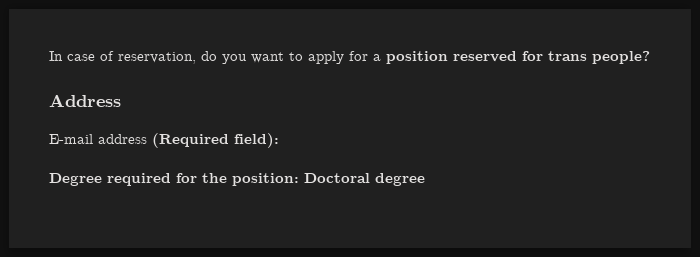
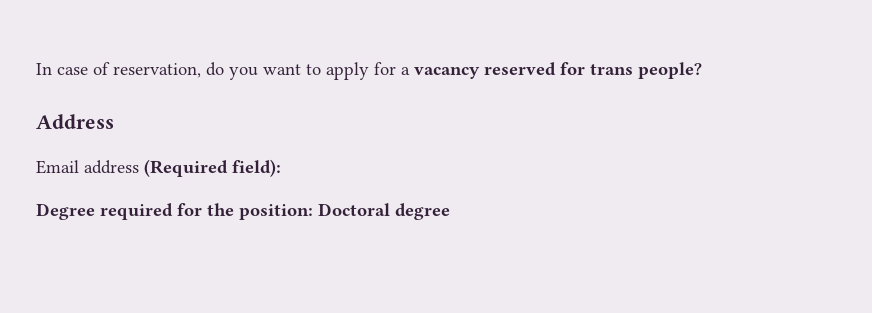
- In case of reservation, do you want to apply for a position reserved for trans people?
+ In case of reservation, do you want to apply for a vacancy reserved for trans people?
- E-mail address (Required field):
+ Email address (Required field):

